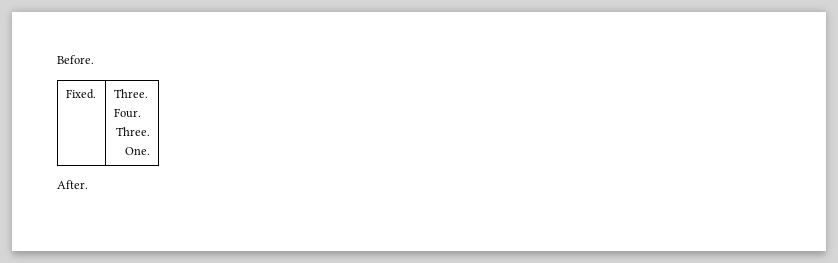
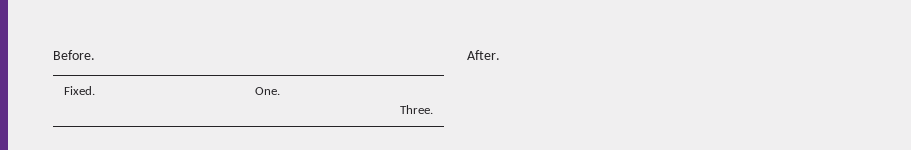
- Fixed. | Three.
- Four.
+ Fixed. | One.
  Three.
- One.

